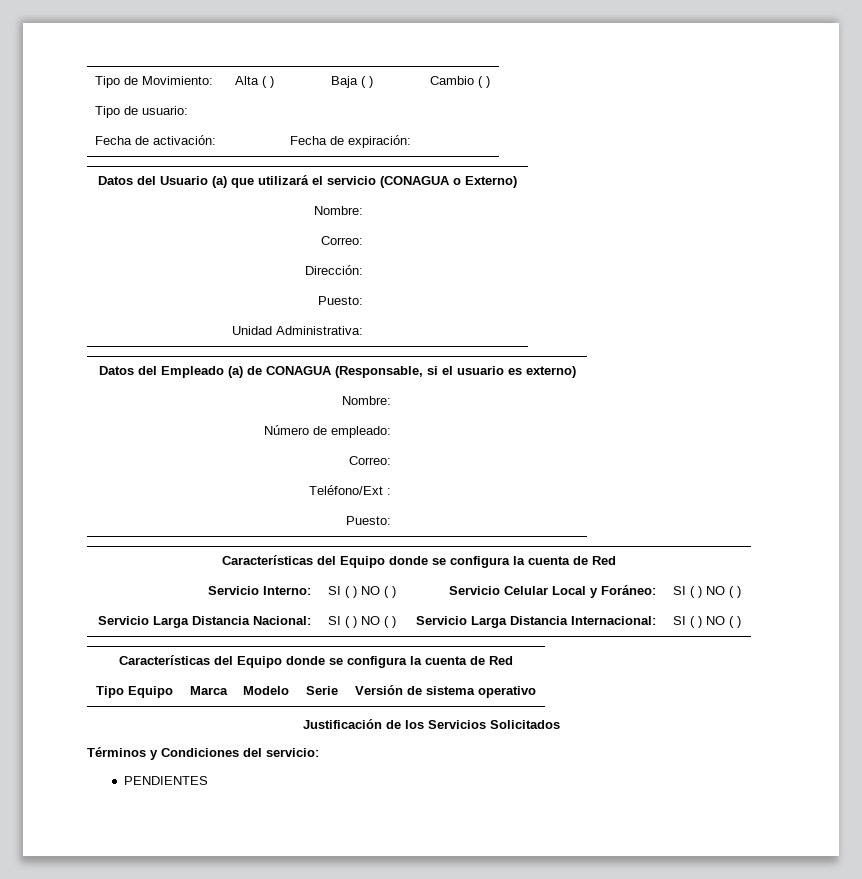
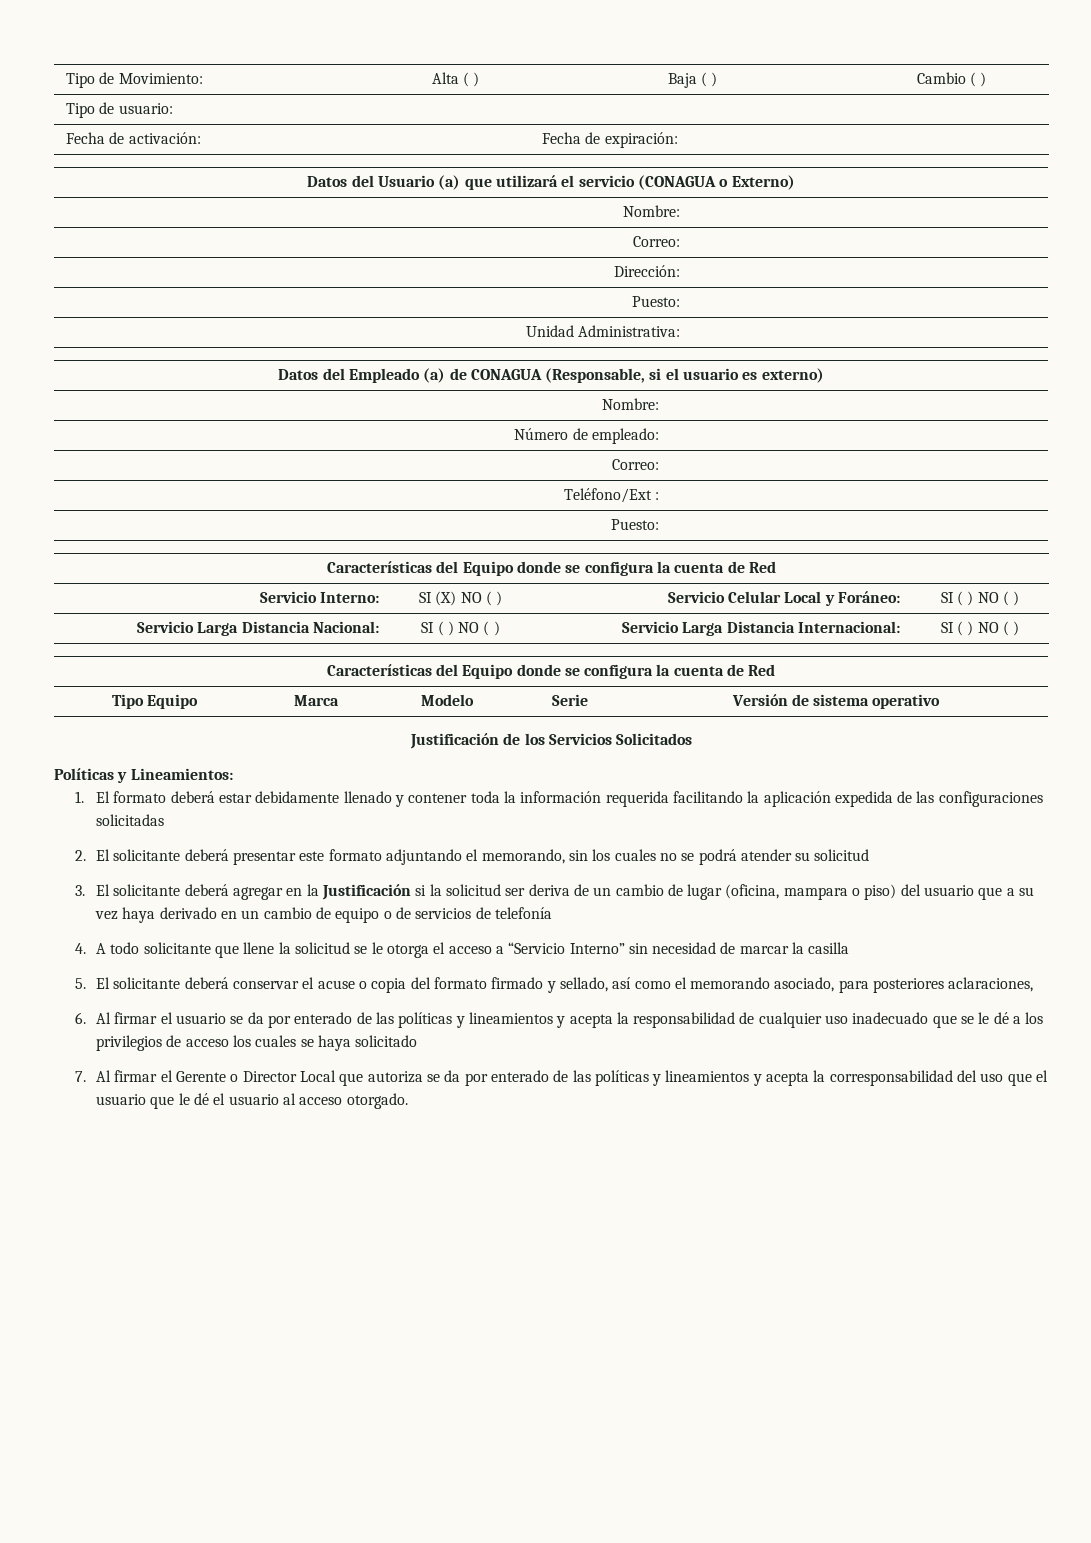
- Servicio Interno: | SI ( ) NO ( ) | Servicio Celular Local y Foráneo: | SI ( ) NO ( )
+ Servicio Interno: | SI (X) NO ( ) | Servicio Celular Local y Foráneo: | SI ( ) NO ( )
- Términos y Condiciones del servicio:
- PENDIENTES
+ Políticas y Lineamientos:
+ 1. El formato deberá estar debidamente llenado y contener toda la información requerida facilitando la aplicación expedida de las configuraciones solicitadas
+ 2. El solicitante deberá presentar este formato adjuntando el memorando, sin los cuales no se podrá atender su solicitud
+ 3. El solicitante deberá agregar en la Justificación si la solicitud ser deriva de un cambio de lugar (oficina, mampara o piso) del usuario que a su vez haya derivado en un cambio de equipo o de servicios de telefonía
+ 4. A todo solicitante que llene la solicitud se le otorga el acceso a “Servicio Interno” sin necesidad de marcar la casilla
+ 5. El solicitante deberá conservar el acuse o copia del formato firmado y sellado, así como el memorando asociado, para posteriores aclaraciones,
+ 6. Al firmar el usuario se da por enterado de las políticas y lineamientos y acepta la responsabilidad de cualquier uso inadecuado que se le dé a los privilegios de acceso los cuales se haya solicitado
+ 7. Al firmar el Gerente o Director Local que autoriza se da por enterado de las políticas y lineamientos y acepta la corresponsabilidad del uso que el usuario que le dé el usuario al acceso otorgado.

